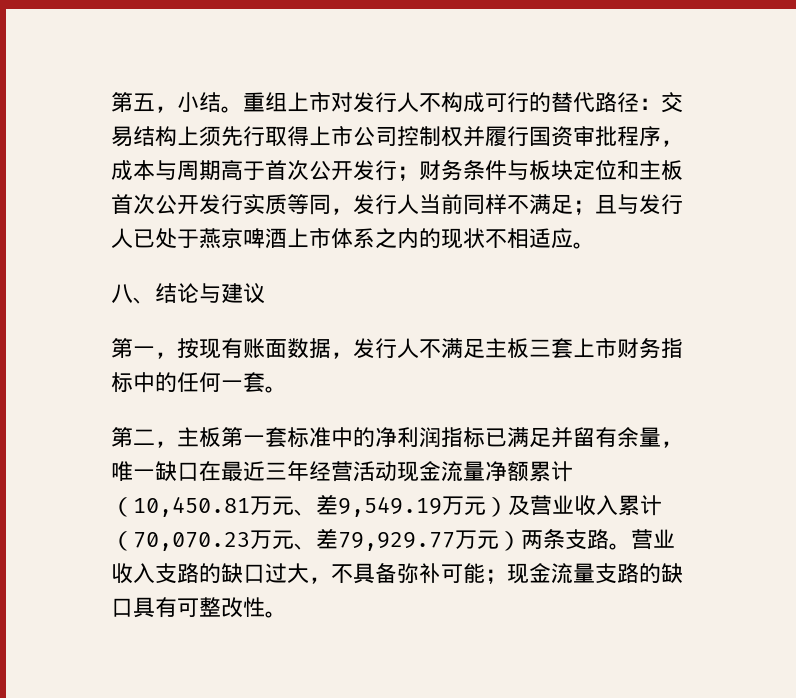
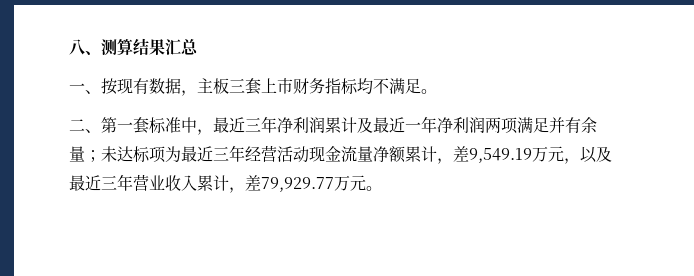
- 第五，小结。重组上市对发行人不构成可行的替代路径：交易结构上须先行取得上市公司控制权并履行国资审批程序，成本与周期高于首次公开发行；财务条件与板块定位和主板首次公开发行实质等同，发行人当前同样不满足；且与发行人已处于燕京啤酒上市体系之内的现状不相适应。
- 八、结论与建议
- 第一，按现有账面数据，发行人不满足主板三套上市财务指标中的任何一套。
- 第二，主板第一套标准中的净利润指标已满足并留有余量，唯一缺口在最近三年经营活动现金流量净额累计（10,450.81万元、差9,549.19万元）及营业收入累计（70,070.23万元、差79,929.77万元）两条支路。营业收入支路的缺口过大，不具备弥补可能；现金流量支路的缺口具有可整改性。
+ 八、测算结果汇总
+ 一、按现有数据，主板三套上市财务指标均不满足。
+ 二、第一套标准中，最近三年净利润累计及最近一年净利润两项满足并有余量；未达标项为最近三年经营活动现金流量净额累计，差9,549.19万元，以及最近三年营业收入累计，差79,929.77万元。

